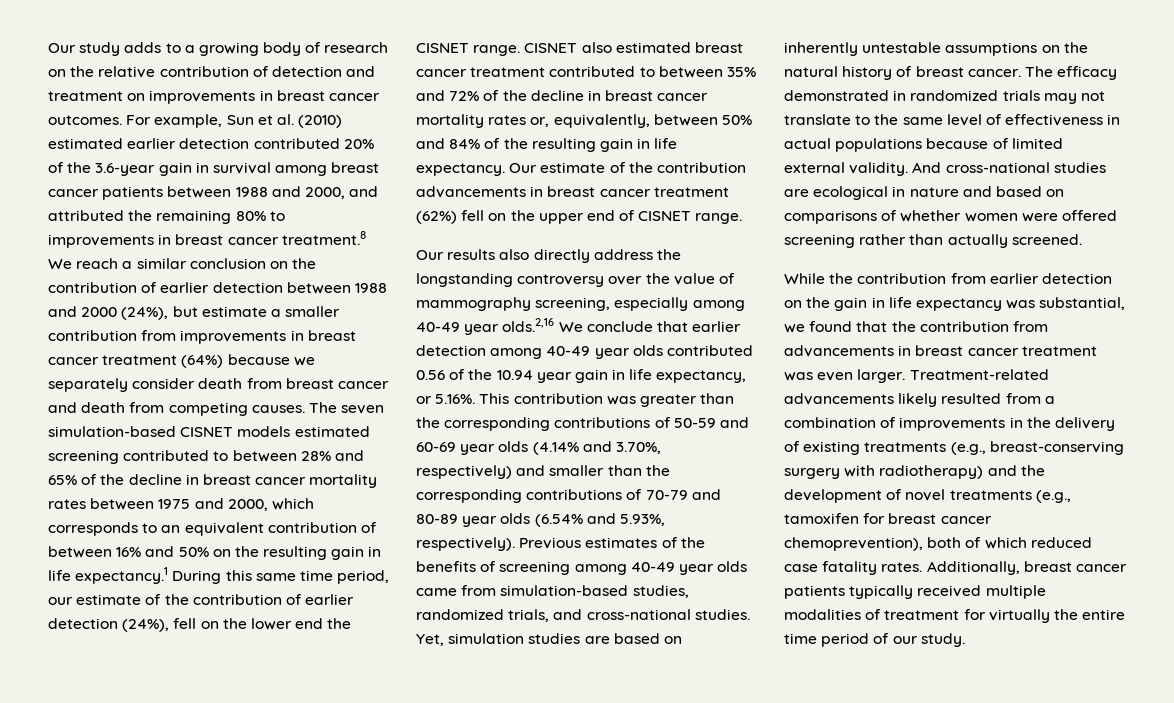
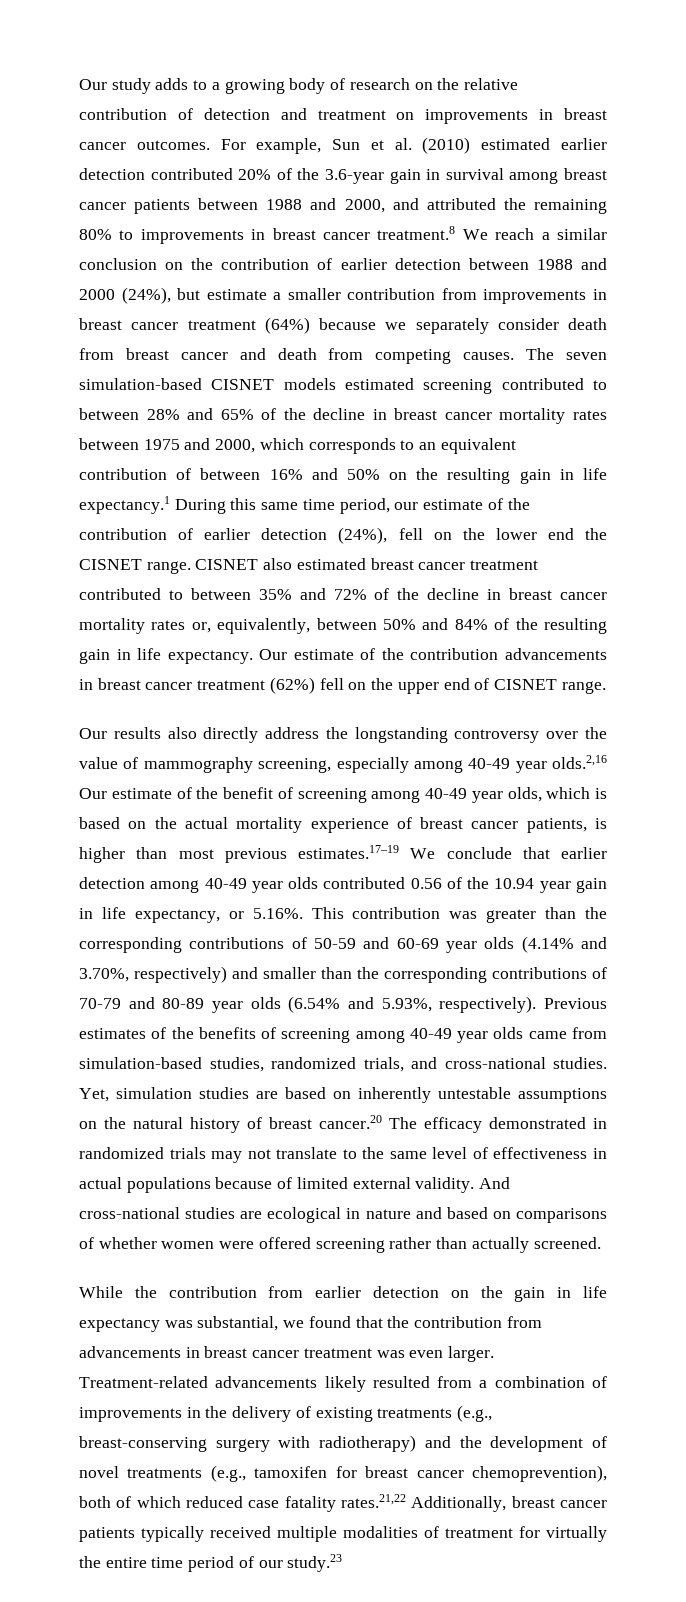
- Our results also directly address the longstanding controversy over the value of mammography screening, especially among 40-49 year olds.2,16 We conclude that earlier detection among 40-49 year olds contributed 0.56 of the 10.94 year gain in life expectancy, or 5.16%. This contribution was greater than the corresponding contributions of 50-59 and 60-69 year olds (4.14% and 3.70%, respectively) and smaller than the corresponding contributions of 70-79 and 80-89 year olds (6.54% and 5.93%, respectively).
+ Our results also directly address the longstanding controversy over the value of mammography screening, especially among 40-49 year olds.2,16 Our estimate of the benefit of screening among 40-49 year olds, which is based on the actual mortality experience of breast cancer patients, is higher than most previous estimates.17–19 We conclude that earlier detection among 40-49 year olds contributed 0.56 of the 10.94 year gain in life expectancy, or 5.16%. This contribution was greater than the corresponding contributions of 50-59 and 60-69 year olds (4.14% and 3.70%, respectively) and smaller than the corresponding contributions of 70-79 and 80-89 year olds (6.54% and 5.93%, respectively).
- Yet, simulation studies are based on inherently untestable assumptions on the natural history of breast cancer. The efficacy demonstrated in randomized trials may not translate to the same level of effectiveness in actual populations because of limited external validity.
+ Yet, simulation studies are based on inherently untestable assumptions on the natural history of breast cancer.20 The efficacy demonstrated in randomized trials may not translate to the same level of effectiveness in actual populations because of limited external validity.
- Treatment-related advancements likely resulted from a combination of improvements in the delivery of existing treatments (e.g., breast-conserving surgery with radiotherapy) and the development of novel treatments (e.g., tamoxifen for breast cancer chemoprevention), both of which reduced case fatality rates. Additionally, breast cancer patients typically received multiple modalities of treatment for virtually the entire time period of our study.
+ Treatment-related advancements likely resulted from a combination of improvements in the delivery of existing treatments (e.g., breast-conserving surgery with radiotherapy) and the development of novel treatments (e.g., tamoxifen for breast cancer chemoprevention), both of which reduced case fatality rates.21,22 Additionally, breast cancer patients typically received multiple modalities of treatment for virtually the entire time period of our study.23

